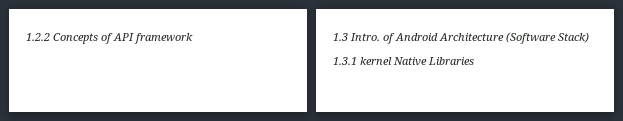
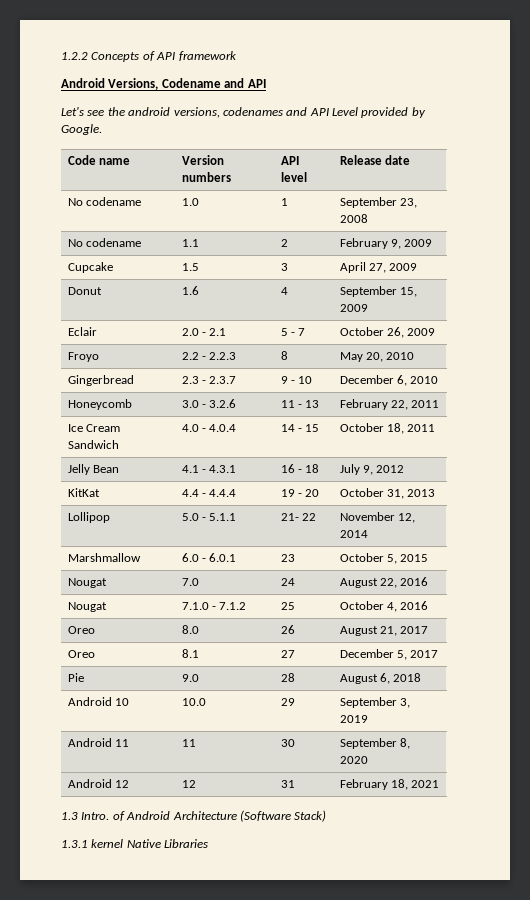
+ Android Versions, Codename and API
+ Let's see the android versions, codenames and API Level provided by Google.
+ Code name | Version numbers | API level | Release date
+ No codename | 1.0 | 1 | September 23, 2008
+ No codename | 1.1 | 2 | February 9, 2009
+ Cupcake | 1.5 | 3 | April 27, 2009
+ Donut | 1.6 | 4 | September 15, 2009
+ Eclair | 2.0 - 2.1 | 5 - 7 | October 26, 2009
+ Froyo | 2.2 - 2.2.3 | 8 | May 20, 2010
+ Gingerbread | 2.3 - 2.3.7 | 9 - 10 | December 6, 2010
+ Honeycomb | 3.0 - 3.2.6 | 11 - 13 | February 22, 2011
+ Ice Cream Sandwich | 4.0 - 4.0.4 | 14 - 15 | October 18, 2011
+ Jelly Bean | 4.1 - 4.3.1 | 16 - 18 | July 9, 2012
+ KitKat | 4.4 - 4.4.4 | 19 - 20 | October 31, 2013
+ Lollipop | 5.0 - 5.1.1 | 21- 22 | November 12, 2014
+ Marshmallow | 6.0 - 6.0.1 | 23 | October 5, 2015
+ Nougat | 7.0 | 24 | August 22, 2016
+ Nougat | 7.1.0 - 7.1.2 | 25 | October 4, 2016
+ Oreo | 8.0 | 26 | August 21, 2017
+ Oreo | 8.1 | 27 | December 5, 2017
+ Pie | 9.0 | 28 | August 6, 2018
+ Android 10 | 10.0 | 29 | September 3, 2019
+ Android 11 | 11 | 30 | September 8, 2020
+ Android 12 | 12 | 31 | February 18, 2021

